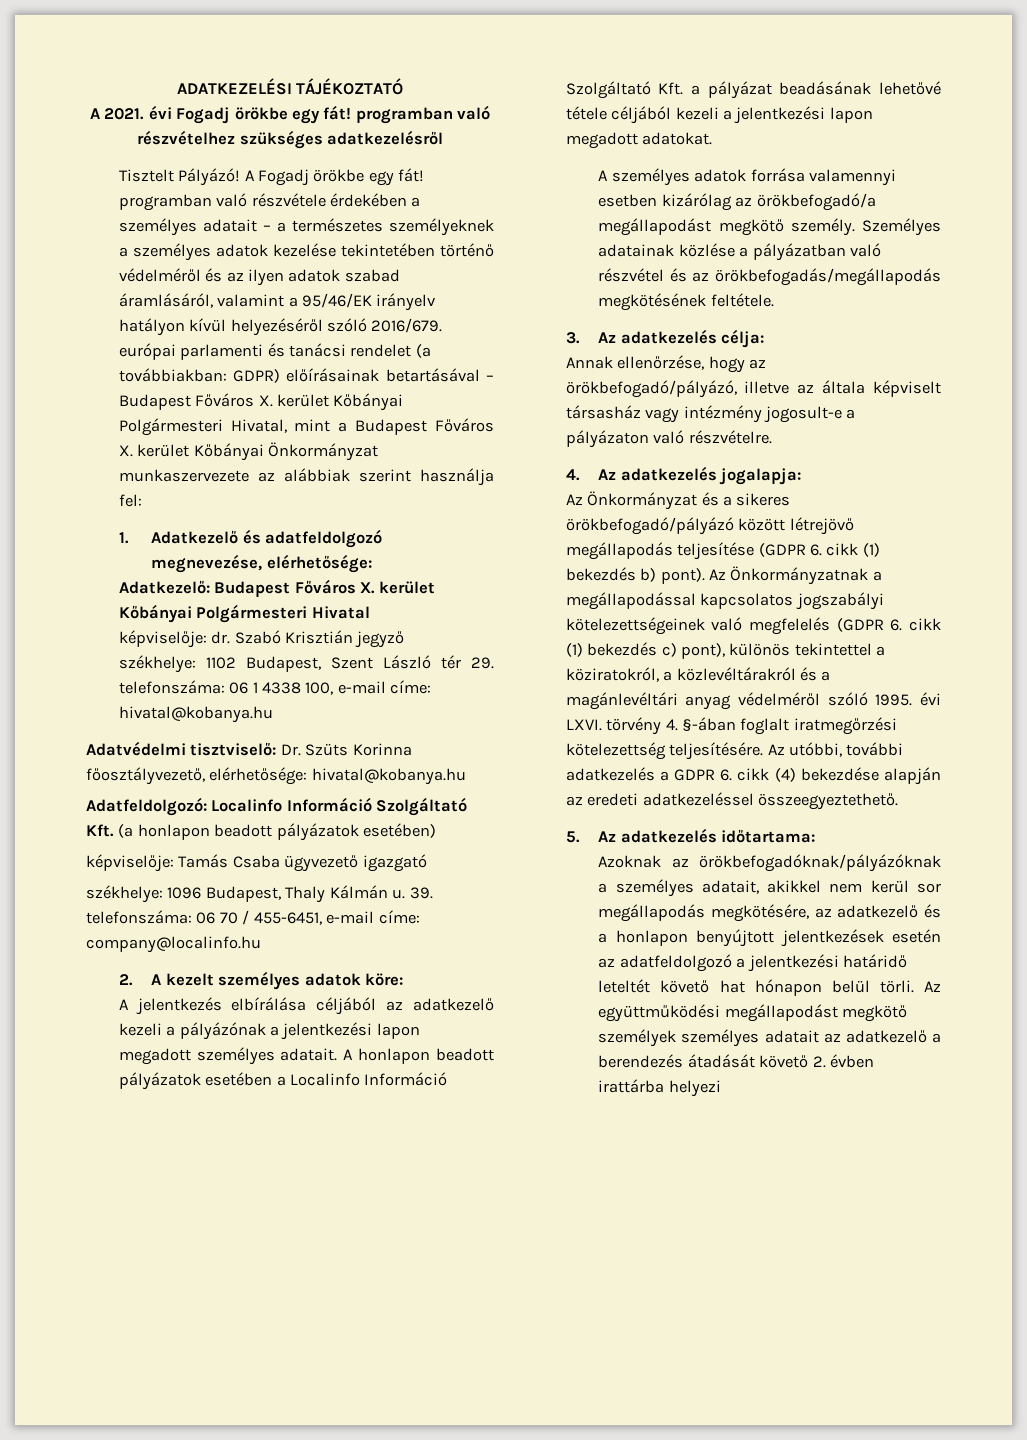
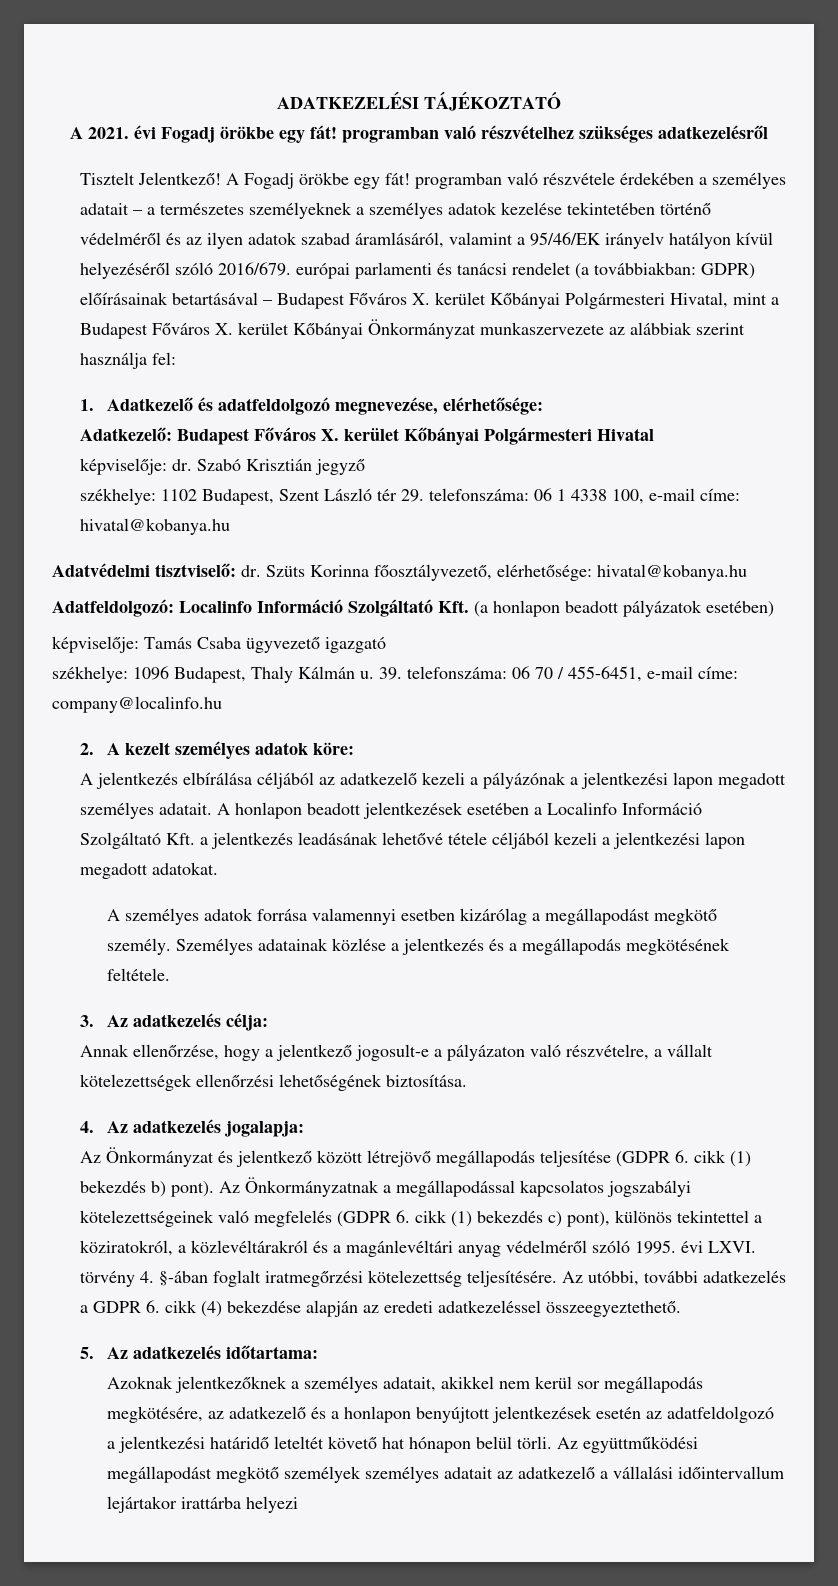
- Tisztelt Pályázó!
+ Tisztelt Jelentkező!
- Adatvédelmi tisztviselő: Dr. Szüts Korinna főosztályvezető, elérhetősége: hivatal@kobanya.hu
+ Adatvédelmi tisztviselő: dr. Szüts Korinna főosztályvezető, elérhetősége: hivatal@kobanya.hu
- A honlapon beadott pályázatok esetében a Localinfo Információ Szolgáltató Kft. a pályázat beadásának lehetővé tétele céljából kezeli a jelentkezési lapon megadott adatokat.
+ A honlapon beadott jelentkezések esetében a Localinfo Információ Szolgáltató Kft. a jelentkezés leadásának lehetővé tétele céljából kezeli a jelentkezési lapon megadott adatokat.
- A személyes adatok forrása valamennyi esetben kizárólag az örökbefogadó/a megállapodást megkötő személy.
+ A személyes adatok forrása valamennyi esetben kizárólag a megállapodást megkötő személy.
- Személyes adatainak közlése a pályázatban való részvétel és az örökbefogadás/megállapodás megkötésének feltétele.
+ Személyes adatainak közlése a jelentkezés és a megállapodás megkötésének feltétele.
- Annak ellenőrzése, hogy az örökbefogadó/pályázó, illetve az általa képviselt társasház vagy intézmény jogosult-e a pályázaton való részvételre.
+ Annak ellenőrzése, hogy a jelentkező jogosult-e a pályázaton való részvételre, a vállalt kötelezettségek ellenőrzési lehetőségének biztosítása.
- Az Önkormányzat és a sikeres örökbefogadó/pályázó között létrejövő megállapodás teljesítése (GDPR 6. cikk (1) bekezdés b) pont).
+ Az Önkormányzat és jelentkező között létrejövő megállapodás teljesítése (GDPR 6. cikk (1) bekezdés b) pont).
- Azoknak az örökbefogadóknak/pályázóknak a személyes adatait, akikkel nem kerül sor megállapodás megkötésére, az adatkezelő és a honlapon benyújtott jelentkezések esetén az adatfeldolgozó a jelentkezési határidő leteltét követő hat hónapon belül törli.
+ Azoknak jelentkezőknek a személyes adatait, akikkel nem kerül sor megállapodás megkötésére, az adatkezelő és a honlapon benyújtott jelentkezések esetén az adatfeldolgozó a jelentkezési határidő leteltét követő hat hónapon belül törli.
- Az együttműködési megállapodást megkötő személyek személyes adatait az adatkezelő a berendezés átadását követő 2. évben irattárba helyezi
+ Az együttműködési megállapodást megkötő személyek személyes adatait az adatkezelő a vállalási időintervallum lejártakor irattárba helyezi

